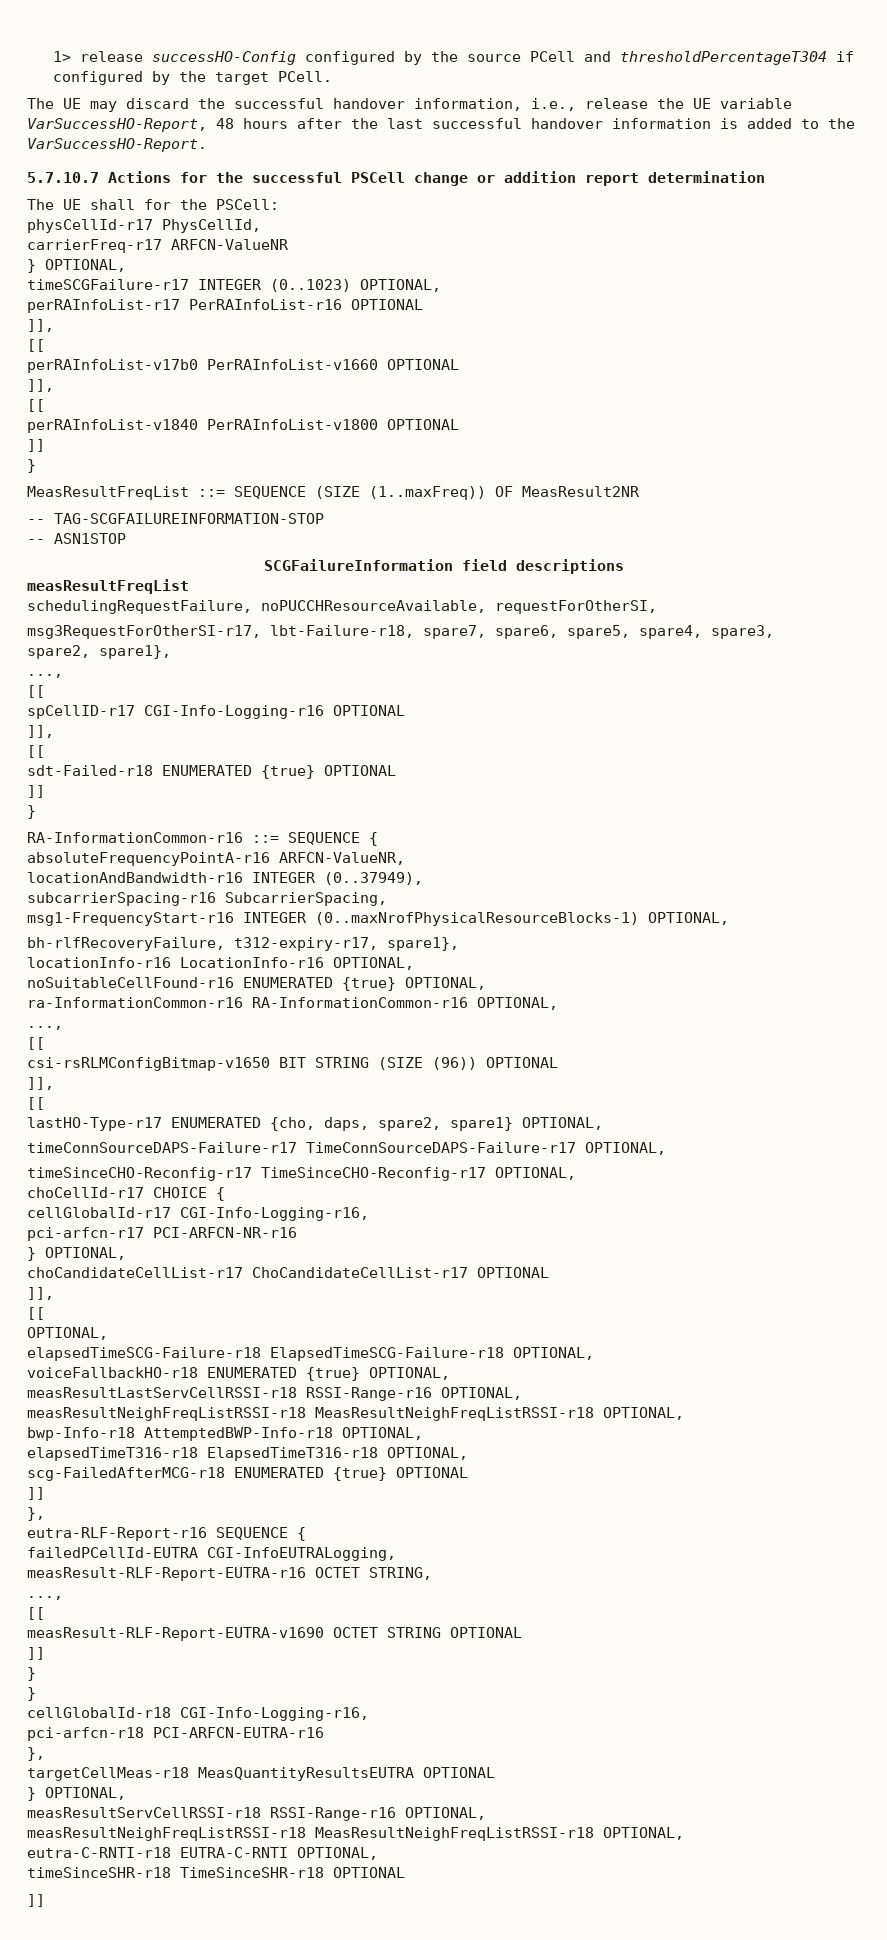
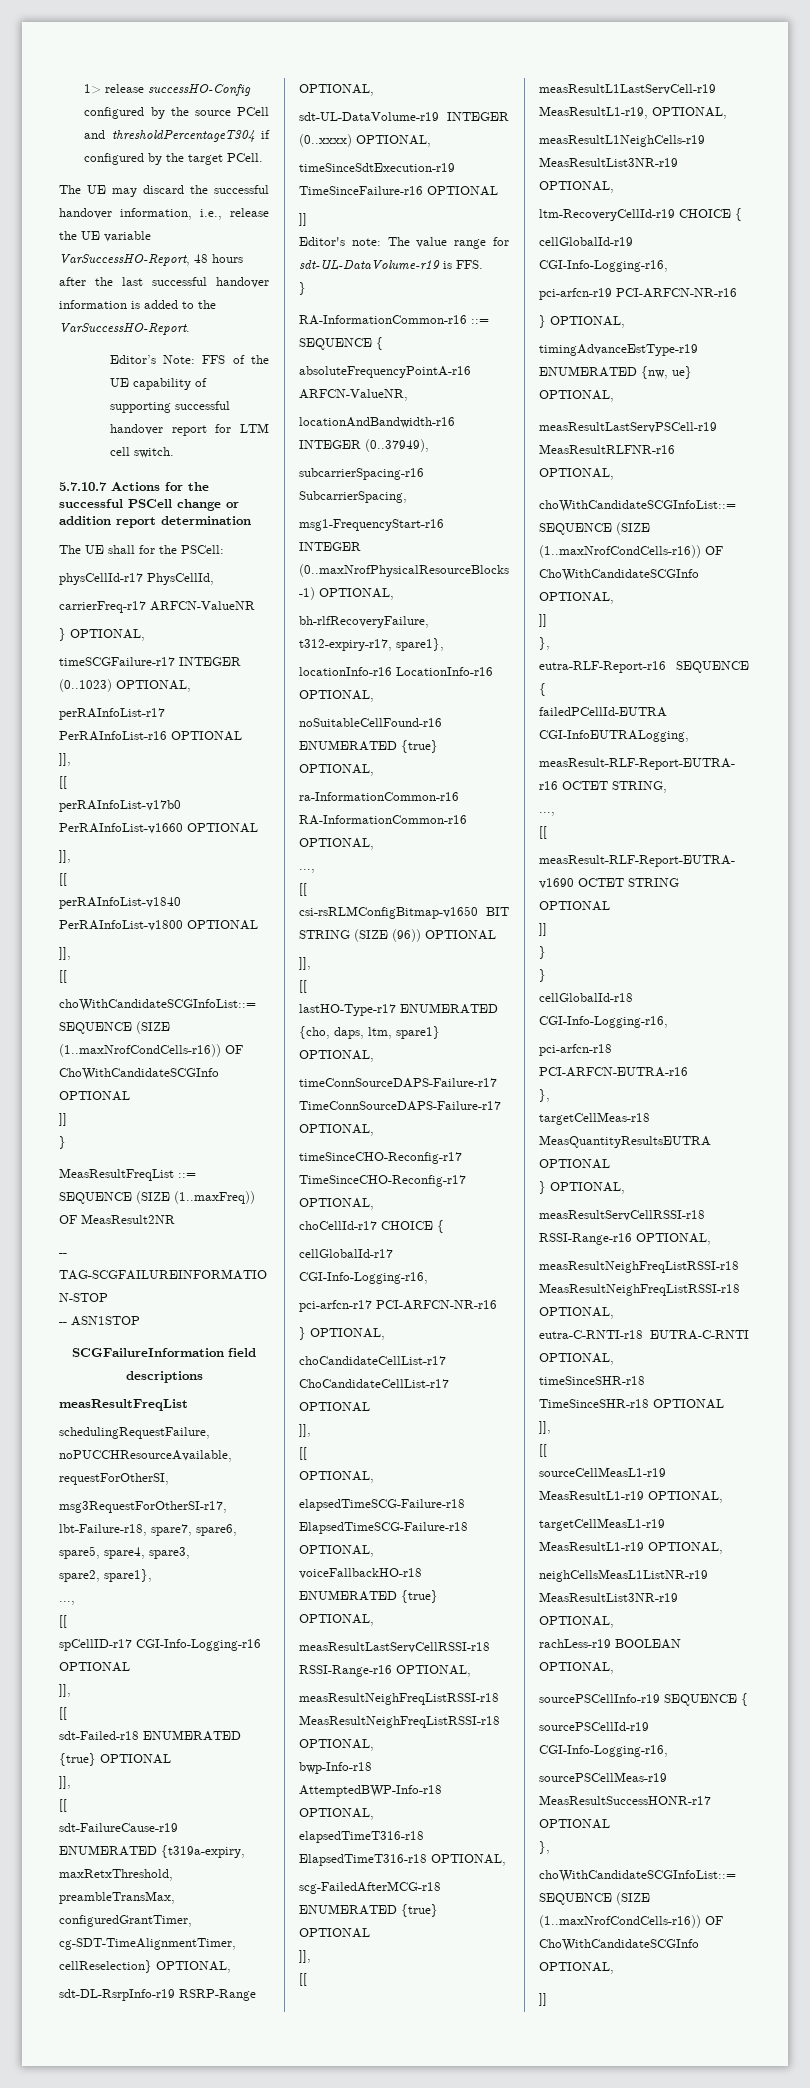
+ Editor’s Note: FFS of the UE capability of supporting successful handover report for LTM cell switch.
  perRAInfoList-v1840 PerRAInfoList-v1800 OPTIONAL
+ ]],
+ [[
+ choWithCandidateSCGInfoList::= SEQUENCE (SIZE (1..maxNrofCondCells-r16)) OF ChoWithCandidateSCGInfo OPTIONAL
  sdt-Failed-r18 ENUMERATED {true} OPTIONAL
+ ]],
+ [[
+ sdt-FailureCause-r19 ENUMERATED {t319a-expiry, maxRetxThreshold, preambleTransMax, configuredGrantTimer, cg-SDT-TimeAlignmentTimer, cellReselection} OPTIONAL,
+ sdt-DL-RsrpInfo-r19 RSRP-Range OPTIONAL,
+ sdt-UL-DataVolume-r19 INTEGER (0..xxxx) OPTIONAL,
+ timeSinceSdtExecution-r19 TimeSinceFailure-r16 OPTIONAL
  ]]
+ Editor's note: The value range for sdt-UL-DataVolume-r19 is FFS.
- lastHO-Type-r17 ENUMERATED {cho, daps, spare2, spare1} OPTIONAL,
+ lastHO-Type-r17 ENUMERATED {cho, daps, ltm, spare1} OPTIONAL,
  scg-FailedAfterMCG-r18 ENUMERATED {true} OPTIONAL
+ ]],
+ [[
+ measResultL1LastServCell-r19 MeasResultL1-r19, OPTIONAL,
+ measResultL1NeighCells-r19 MeasResultList3NR-r19 OPTIONAL,
+ ltm-RecoveryCellId-r19 CHOICE {
+ cellGlobalId-r19 CGI-Info-Logging-r16,
+ pci-arfcn-r19 PCI-ARFCN-NR-r16
+ } OPTIONAL,
+ timingAdvanceEstType-r19 ENUMERATED {nw, ue} OPTIONAL,
+ measResultLastServPSCell-r19 MeasResultRLFNR-r16 OPTIONAL,
+ choWithCandidateSCGInfoList::= SEQUENCE (SIZE (1..maxNrofCondCells-r16)) OF ChoWithCandidateSCGInfo OPTIONAL,
  timeSinceSHR-r18 TimeSinceSHR-r18 OPTIONAL
+ ]],
+ [[
+ sourceCellMeasL1-r19 MeasResultL1-r19 OPTIONAL,
+ targetCellMeasL1-r19 MeasResultL1-r19 OPTIONAL,
+ neighCellsMeasL1ListNR-r19 MeasResultList3NR-r19 OPTIONAL,
+ rachLess-r19 BOOLEAN OPTIONAL,
+ sourcePSCellInfo-r19 SEQUENCE {
+ sourcePSCellId-r19 CGI-Info-Logging-r16,
+ sourcePSCellMeas-r19 MeasResultSuccessHONR-r17 OPTIONAL
+ },
+ choWithCandidateSCGInfoList::= SEQUENCE (SIZE (1..maxNrofCondCells-r16)) OF ChoWithCandidateSCGInfo OPTIONAL,

